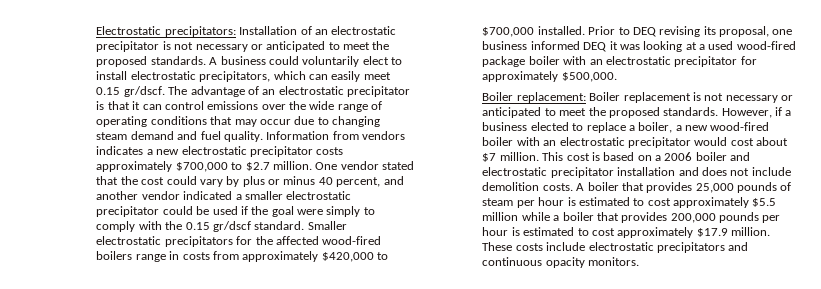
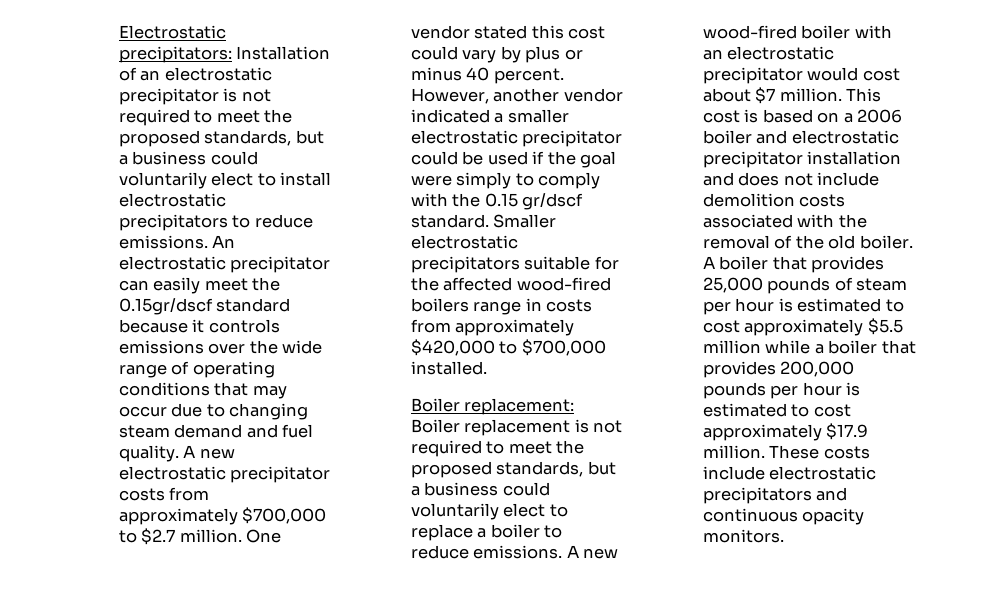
- Electrostatic precipitators: Installation of an electrostatic precipitator is not necessary or anticipated to meet the proposed standards. A business could voluntarily elect to install electrostatic precipitators, which can easily meet 0.15 gr/dscf. The advantage of an electrostatic precipitator is that it can control emissions over the wide range of operating conditions that may occur due to changing steam demand and fuel quality.
+ Electrostatic precipitators: Installation of an electrostatic precipitator is not required to meet the proposed standards, but a business could voluntarily elect to install electrostatic precipitators to reduce emissions. An electrostatic precipitator can easily meet the 0.15gr/dscf standard because it controls emissions over the wide range of operating conditions that may occur due to changing steam demand and fuel quality.
- Information from vendors indicates a new electrostatic precipitator costs approximately $700,000 to $2.7 million.
+ A new electrostatic precipitator costs from approximately $700,000 to $2.7 million.
- One vendor stated that the cost could vary by plus or minus 40 percent, and another vendor indicated a smaller electrostatic precipitator could be used if the goal were simply to comply with the 0.15 gr/dscf standard.
+ One vendor stated this cost could vary by plus or minus 40 percent. However, another vendor indicated a smaller electrostatic precipitator could be used if the goal were simply to comply with the 0.15 gr/dscf standard.
- Smaller electrostatic precipitators for the affected wood-fired boilers range in costs from approximately $420,000 to $700,000 installed. Prior to DEQ revising its proposal, one business informed DEQ it was looking at a used wood-fired package boiler with an electrostatic precipitator for approximately $500,000.
+ Smaller electrostatic precipitators suitable for the affected wood-fired boilers range in costs from approximately $420,000 to $700,000 installed.
- Boiler replacement: Boiler replacement is not necessary or anticipated to meet the proposed standards. However, if a business elected to replace a boiler, a new wood-fired boiler with an electrostatic precipitator would cost about $7 million.
+ Boiler replacement: Boiler replacement is not required to meet the proposed standards, but a business could voluntarily elect to replace a boiler to reduce emissions. A new wood-fired boiler with an electrostatic precipitator would cost about $7 million.
- This cost is based on a 2006 boiler and electrostatic precipitator installation and does not include demolition costs.
+ This cost is based on a 2006 boiler and electrostatic precipitator installation and does not include demolition costs associated with the removal of the old boiler.

